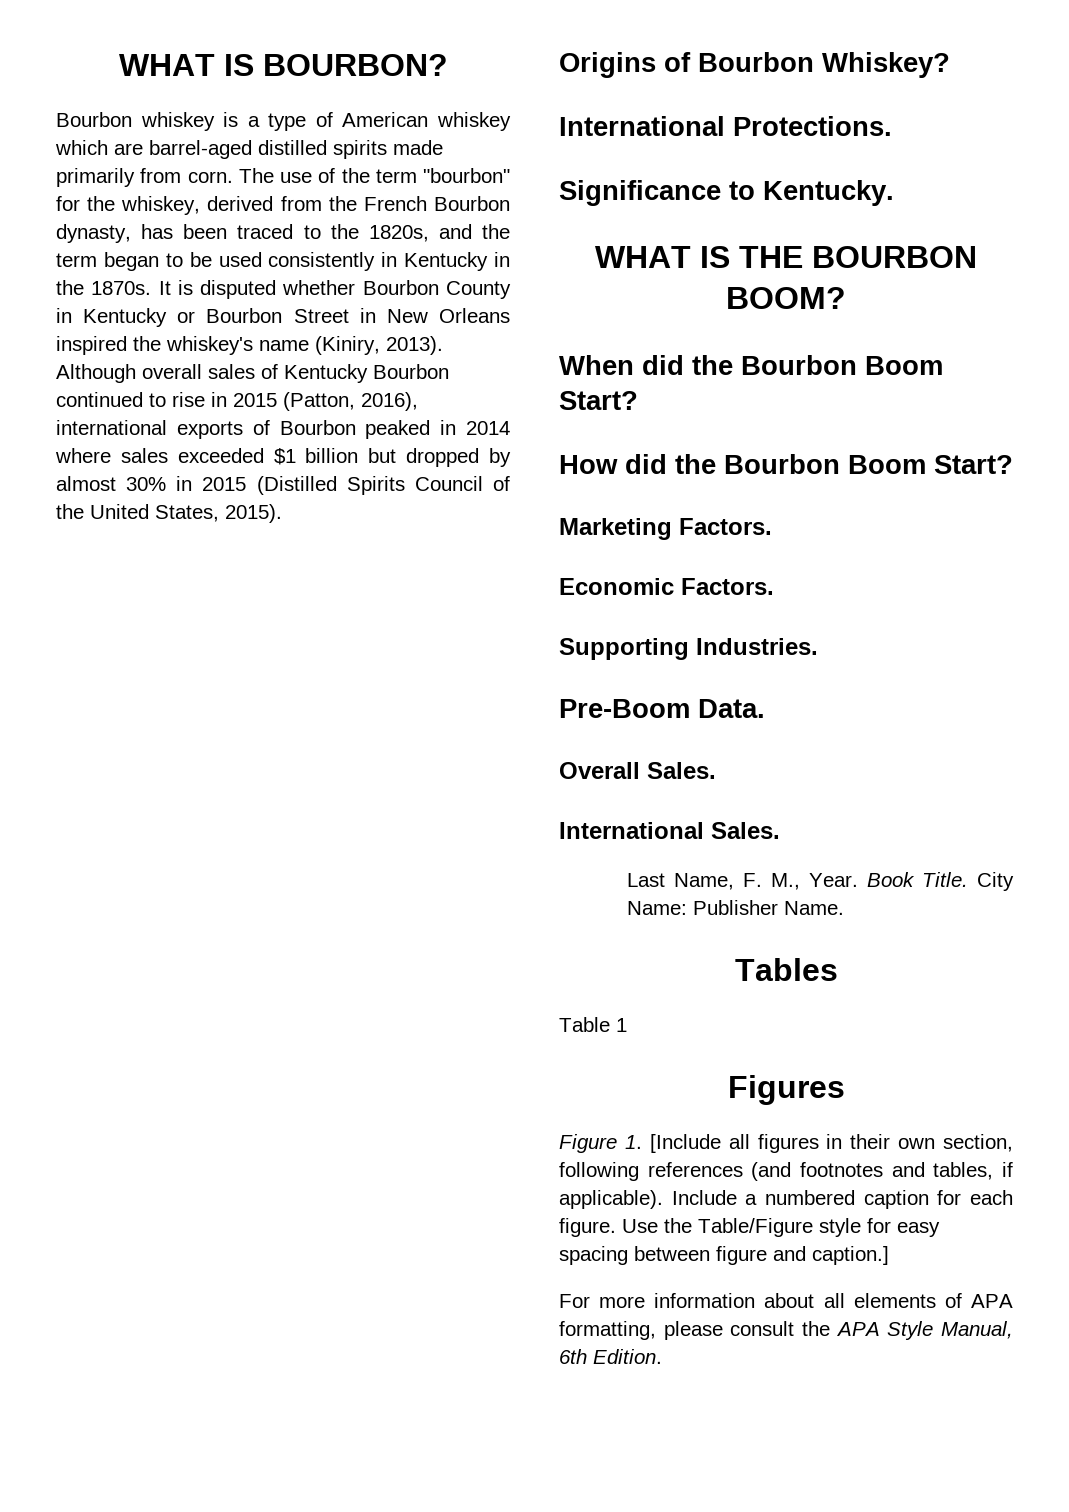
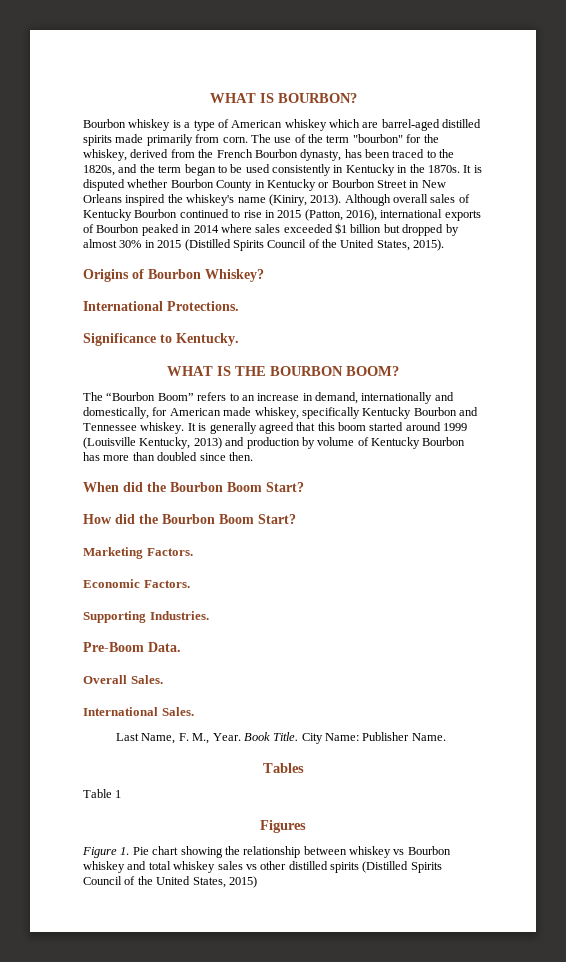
+ The “Bourbon Boom” refers to an increase in demand, internationally and domestically, for American made whiskey, specifically Kentucky Bourbon and Tennessee whiskey. It is generally agreed that this boom started around 1999 (Louisville Kentucky, 2013) and production by volume of Kentucky Bourbon has more than doubled since then.
- Figure 1. [Include all figures in their own section, following references (and footnotes and tables, if applicable). Include a numbered caption for each figure. Use the Table/Figure style for easy spacing between figure and caption.]
- For more information about all elements of APA formatting, please consult the APA Style Manual, 6th Edition.
+ Figure 1. Pie chart showing the relationship between whiskey vs Bourbon whiskey and total whiskey sales vs other distilled spirits (Distilled Spirits Council of the United States, 2015)

